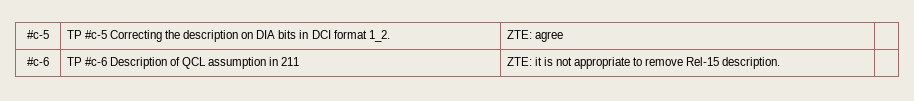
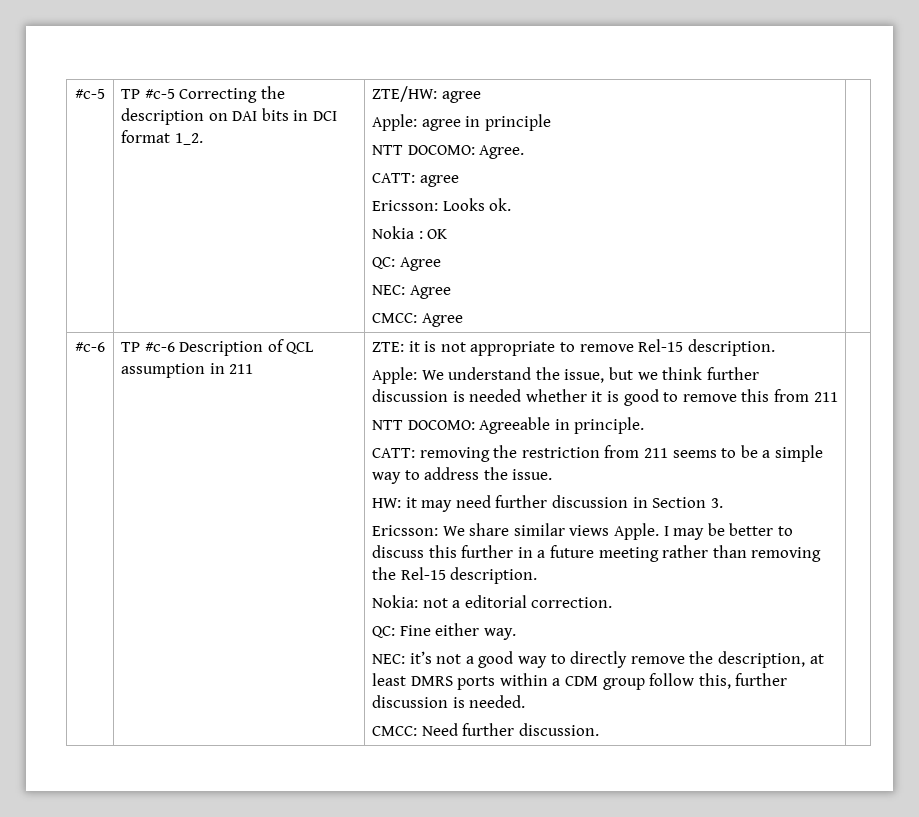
- #c-5 | TP #c-5 Correcting the description on DIA bits in DCI format 1_2. | ZTE: agree |
+ #c-5 | TP #c-5 Correcting the description on DAI bits in DCI format 1_2. | ZTE/HW: agree
+ Apple: agree in principle
+ NTT DOCOMO: Agree.
+ CATT: agree
+ Ericsson: Looks ok.
+ Nokia : OK
+ QC: Agree
+ NEC: Agree
+ CMCC: Agree |
+ Apple: We understand the issue, but we think further discussion is needed whether it is good to remove this from 211
+ NTT DOCOMO: Agreeable in principle.
+ CATT: removing the restriction from 211 seems to be a simple way to address the issue.
+ HW: it may need further discussion in Section 3.
+ Ericsson: We share similar views Apple. I may be better to discuss this further in a future meeting rather than removing the Rel-15 description.
+ Nokia: not a editorial correction.
+ QC: Fine either way.
+ NEC: it’s not a good way to directly remove the description, at least DMRS ports within a CDM group follow this, further discussion is needed.
+ CMCC: Need further discussion.

